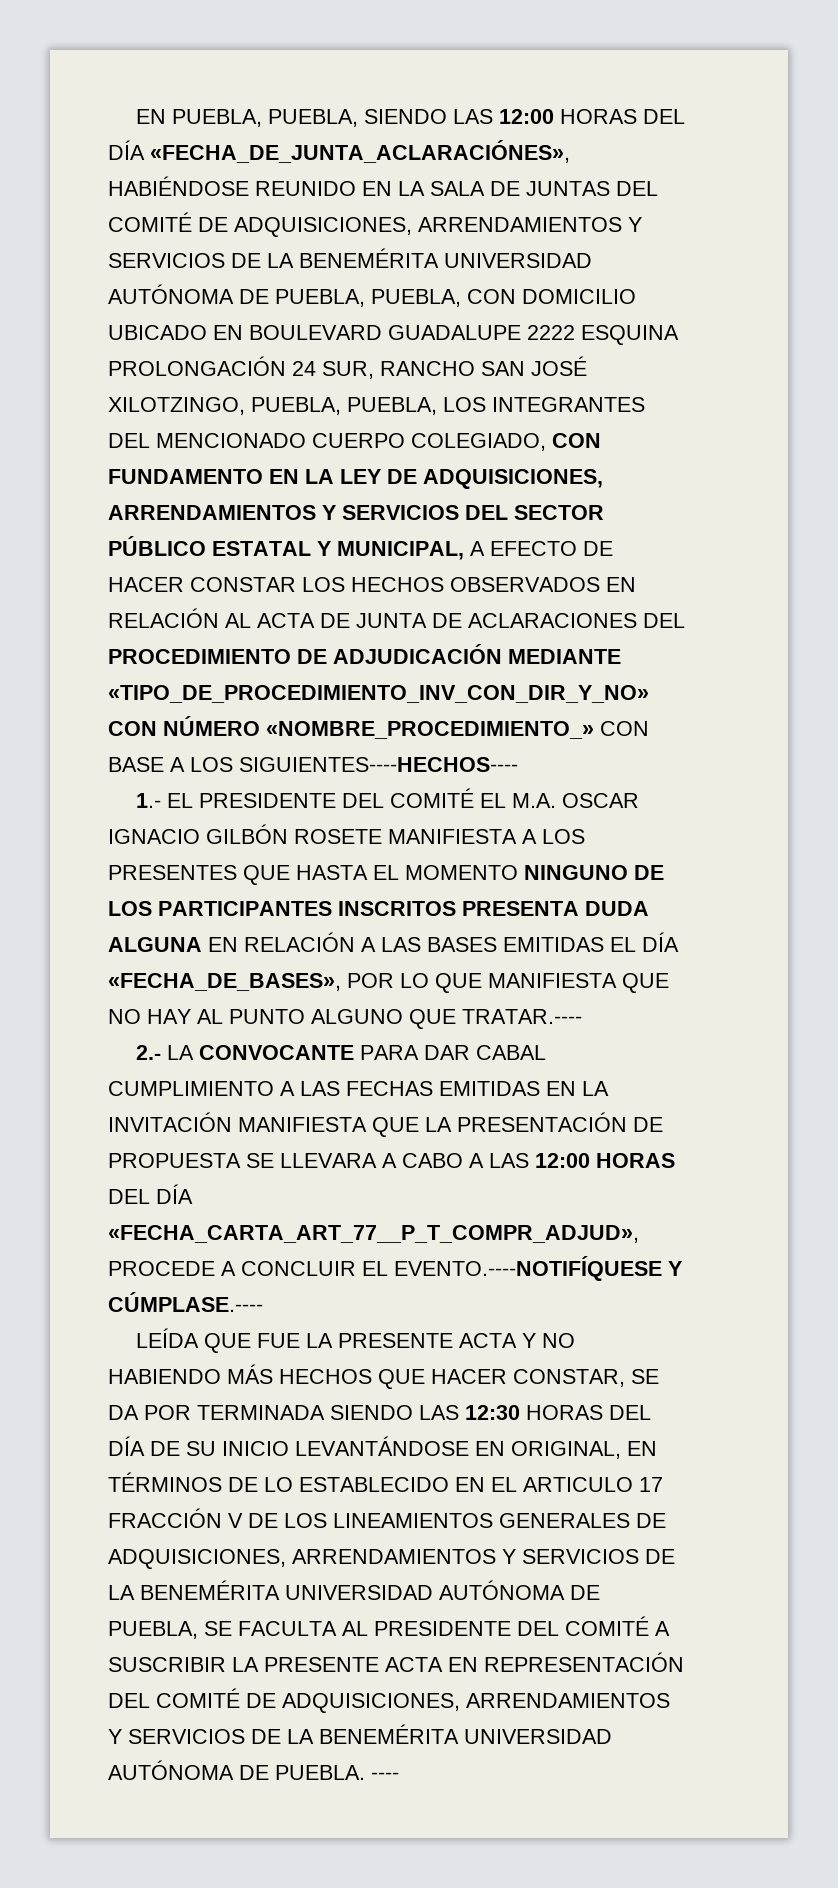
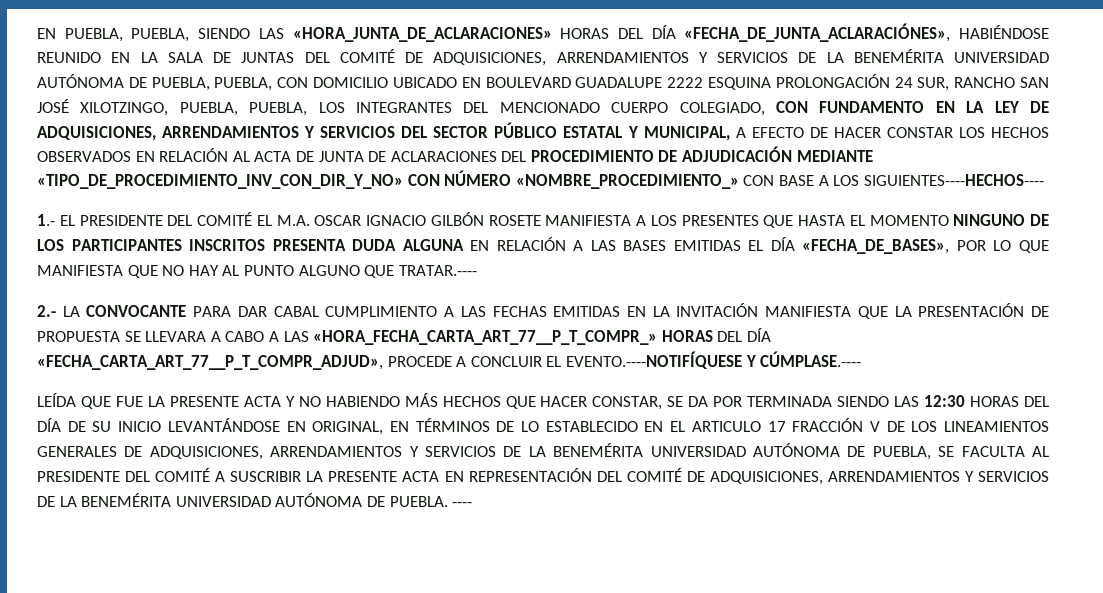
- EN PUEBLA, PUEBLA, SIENDO LAS 12:00 HORAS DEL DÍA «FECHA_DE_JUNTA_ACLARACIÓNES», HABIÉNDOSE REUNIDO EN LA SALA DE JUNTAS DEL COMITÉ DE ADQUISICIONES, ARRENDAMIENTOS Y SERVICIOS DE LA BENEMÉRITA UNIVERSIDAD AUTÓNOMA DE PUEBLA, PUEBLA, CON DOMICILIO UBICADO EN BOULEVARD GUADALUPE 2222 ESQUINA PROLONGACIÓN 24 SUR, RANCHO SAN JOSÉ XILOTZINGO, PUEBLA, PUEBLA, LOS INTEGRANTES DEL MENCIONADO CUERPO COLEGIADO, CON FUNDAMENTO EN LA LEY DE ADQUISICIONES, ARRENDAMIENTOS Y SERVICIOS DEL SECTOR PÚBLICO ESTATAL Y MUNICIPAL, A EFECTO DE HACER CONSTAR LOS HECHOS OBSERVADOS EN RELACIÓN AL ACTA DE JUNTA DE ACLARACIONES DEL PROCEDIMIENTO DE ADJUDICACIÓN MEDIANTE «TIPO_DE_PROCEDIMIENTO_INV_CON_DIR_Y_NO» CON NÚMERO «NOMBRE_PROCEDIMIENTO_» CON BASE A LOS SIGUIENTES----HECHOS----
+ EN PUEBLA, PUEBLA, SIENDO LAS «HORA_JUNTA_DE_ACLARACIONES» HORAS DEL DÍA «FECHA_DE_JUNTA_ACLARACIÓNES», HABIÉNDOSE REUNIDO EN LA SALA DE JUNTAS DEL COMITÉ DE ADQUISICIONES, ARRENDAMIENTOS Y SERVICIOS DE LA BENEMÉRITA UNIVERSIDAD AUTÓNOMA DE PUEBLA, PUEBLA, CON DOMICILIO UBICADO EN BOULEVARD GUADALUPE 2222 ESQUINA PROLONGACIÓN 24 SUR, RANCHO SAN JOSÉ XILOTZINGO, PUEBLA, PUEBLA, LOS INTEGRANTES DEL MENCIONADO CUERPO COLEGIADO, CON FUNDAMENTO EN LA LEY DE ADQUISICIONES, ARRENDAMIENTOS Y SERVICIOS DEL SECTOR PÚBLICO ESTATAL Y MUNICIPAL, A EFECTO DE HACER CONSTAR LOS HECHOS OBSERVADOS EN RELACIÓN AL ACTA DE JUNTA DE ACLARACIONES DEL PROCEDIMIENTO DE ADJUDICACIÓN MEDIANTE «TIPO_DE_PROCEDIMIENTO_INV_CON_DIR_Y_NO» CON NÚMERO «NOMBRE_PROCEDIMIENTO_» CON BASE A LOS SIGUIENTES----HECHOS----
- 2.- LA CONVOCANTE PARA DAR CABAL CUMPLIMIENTO A LAS FECHAS EMITIDAS EN LA INVITACIÓN MANIFIESTA QUE LA PRESENTACIÓN DE PROPUESTA SE LLEVARA A CABO A LAS 12:00 HORAS DEL DÍA «FECHA_CARTA_ART_77__P_T_COMPR_ADJUD», PROCEDE A CONCLUIR EL EVENTO.----NOTIFÍQUESE Y CÚMPLASE.----
+ 2.- LA CONVOCANTE PARA DAR CABAL CUMPLIMIENTO A LAS FECHAS EMITIDAS EN LA INVITACIÓN MANIFIESTA QUE LA PRESENTACIÓN DE PROPUESTA SE LLEVARA A CABO A LAS «HORA_FECHA_CARTA_ART_77__P_T_COMPR_» HORAS DEL DÍA «FECHA_CARTA_ART_77__P_T_COMPR_ADJUD», PROCEDE A CONCLUIR EL EVENTO.----NOTIFÍQUESE Y CÚMPLASE.----

